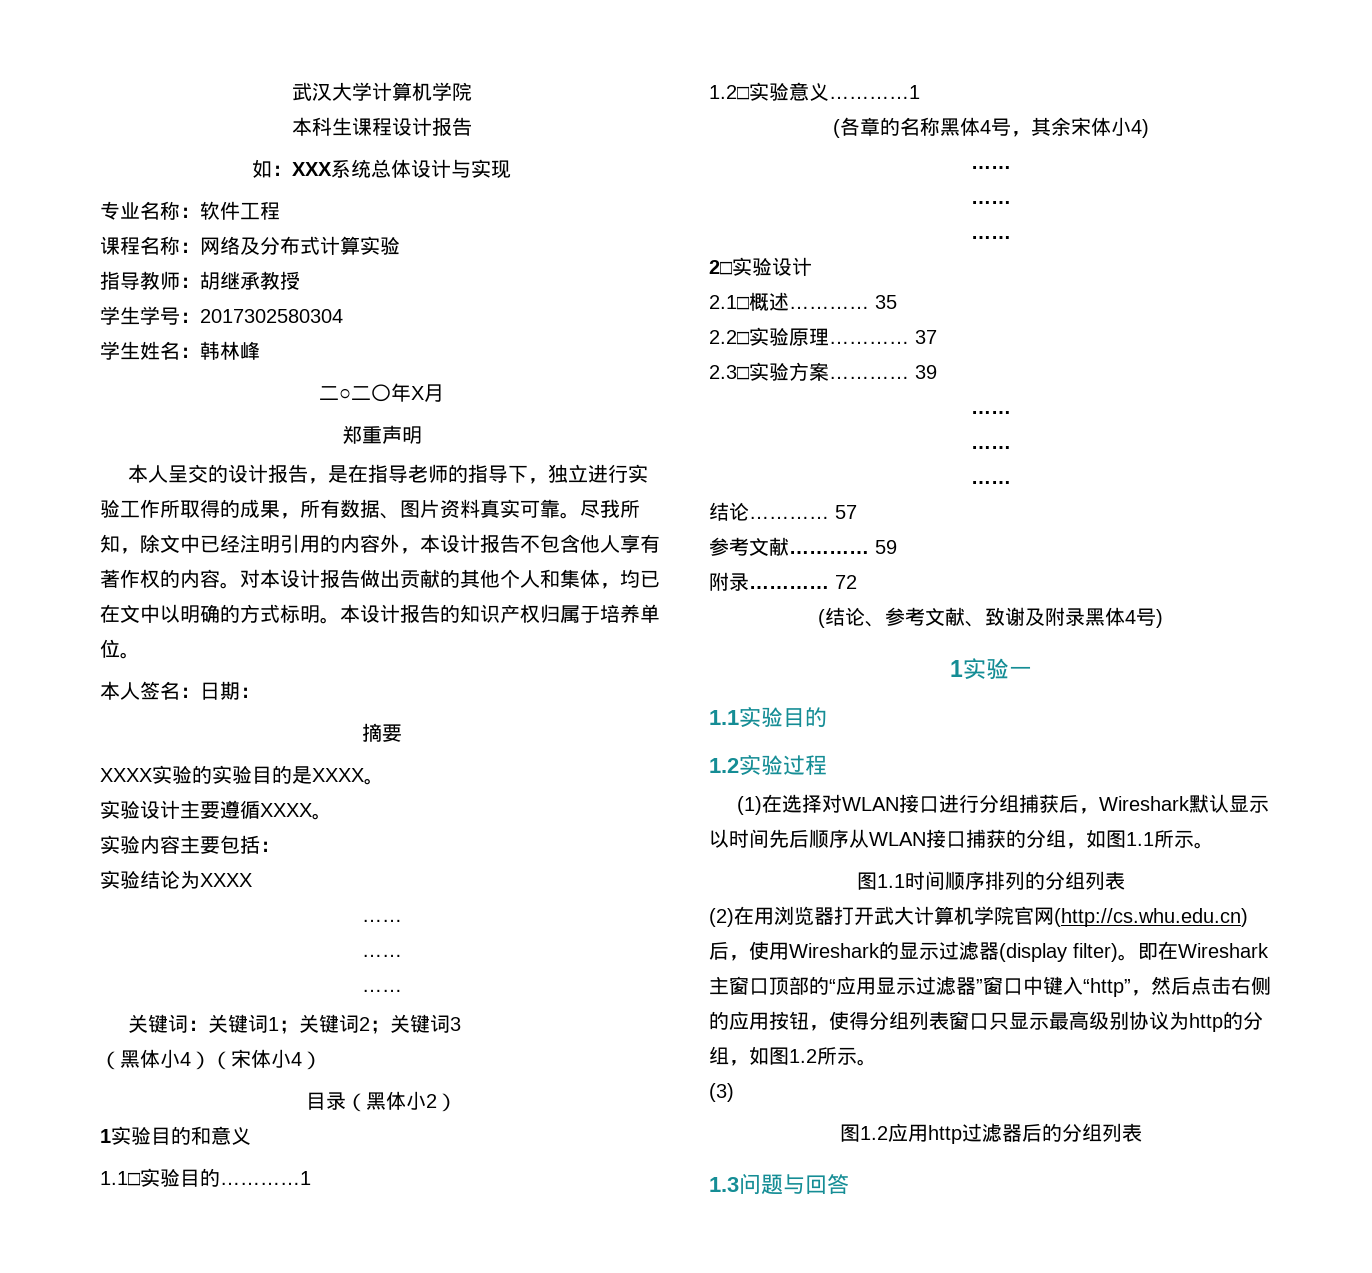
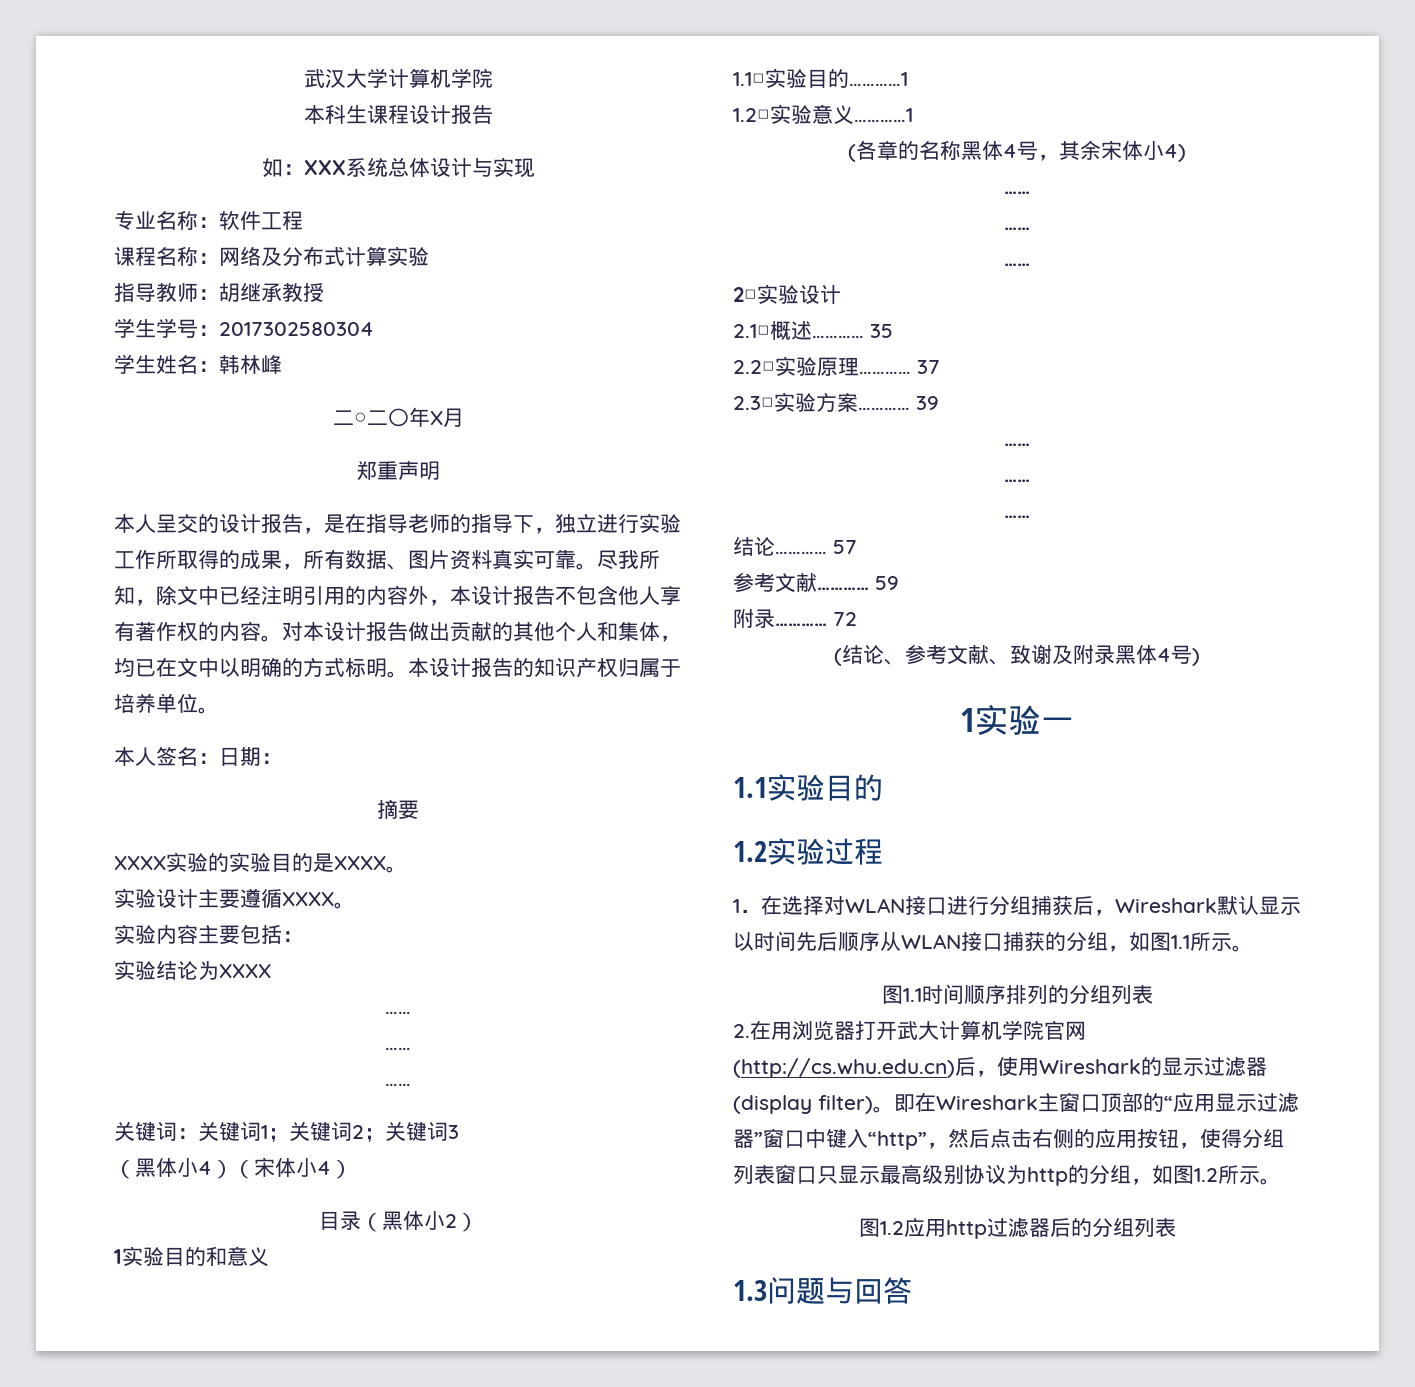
- (1)在选择对WLAN接口进行分组捕获后，Wireshark默认显示以时间先后顺序从WLAN接口捕获的分组，如图1.1所示。
+ 1．在选择对WLAN接口进行分组捕获后，Wireshark默认显示以时间先后顺序从WLAN接口捕获的分组，如图1.1所示。
- (2)在用浏览器打开武大计算机学院官网(http://cs.whu.edu.cn)后，使用Wireshark的显示过滤器(display filter)。
+ 2.在用浏览器打开武大计算机学院官网(http://cs.whu.edu.cn)后，使用Wireshark的显示过滤器(display filter)。
- (3)

